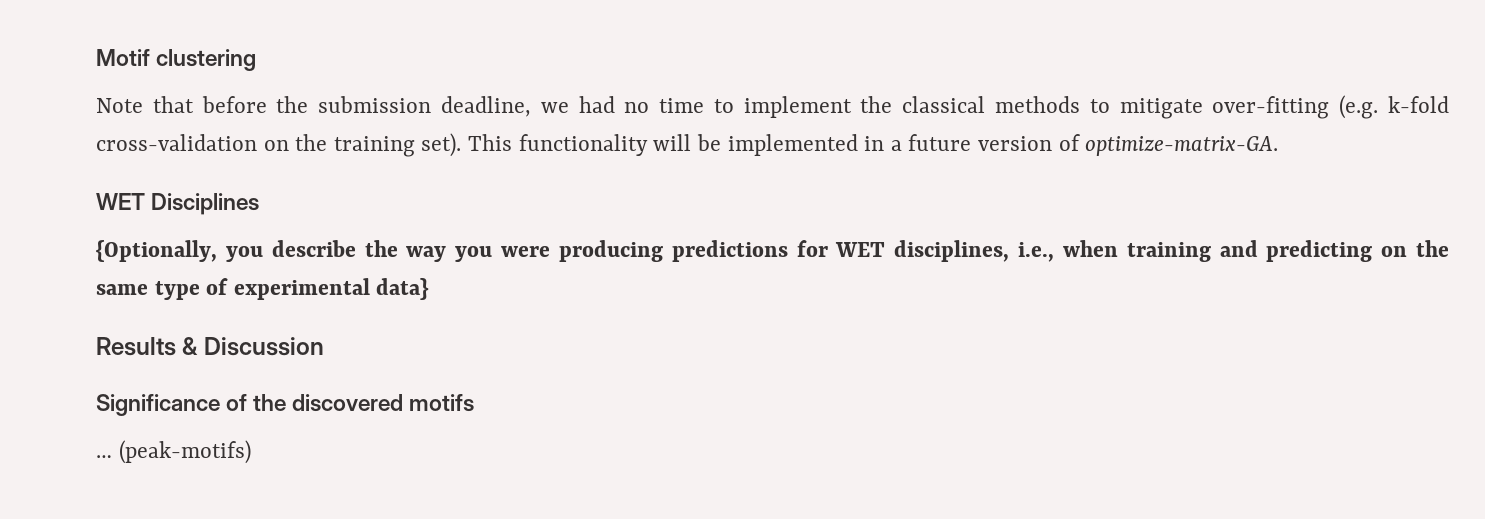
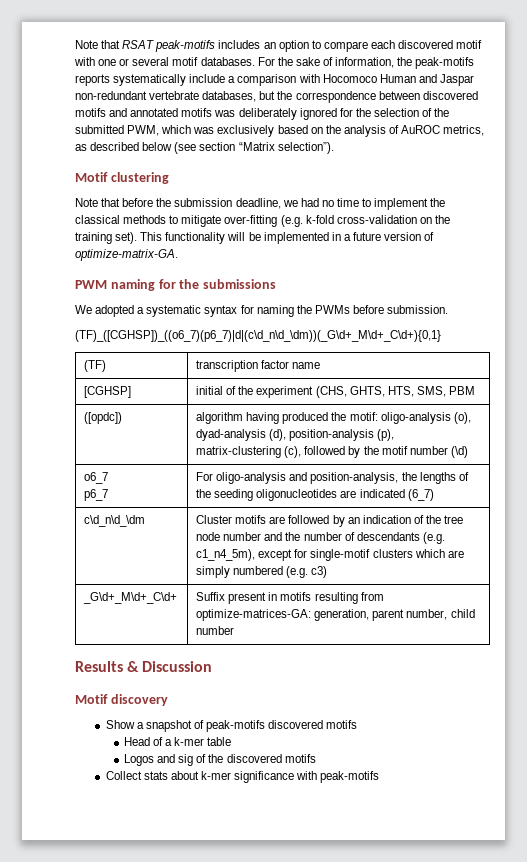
+ Note that RSAT peak-motifs includes an option to compare each discovered motif with one or several motif databases. For the sake of information, the peak-motifs reports systematically include a comparison with Hocomoco Human and Jaspar non-redundant vertebrate databases, but the correspondence between discovered motifs and annotated motifs was deliberately ignored for the selection of the submitted PWM, which was exclusively based on the analysis of AuROC metrics, as described below (see section “Matrix selection”).
- WET Disciplines
- {Optionally, you describe the way you were producing predictions for WET disciplines, i.e., when training and predicting on the same type of experimental data}
+ PWM naming for the submissions
+ We adopted a systematic syntax for naming the PWMs before submission.
+ (TF)_([CGHSP])_((o6_7)(p6_7)|d|(c\d_n\d_\dm))(_G\d+_M\d+_C\d+){0,1}
+ (TF) | transcription factor name
+ [CGHSP] | initial of the experiment (CHS, GHTS, HTS, SMS, PBM
+ ([opdc]) | algorithm having produced the motif: oligo-analysis (o), dyad-analysis (d), position-analysis (p), matrix-clustering (c), followed by the motif number (\d)
+ o6_7
+ p6_7 | For oligo-analysis and position-analysis, the lengths of the seeding oligonucleotides are indicated (6_7)
+ c\d_n\d_\dm | Cluster motifs are followed by an indication of the tree node number and the number of descendants (e.g. c1_n4_5m), except for single-motif clusters which are simply numbered (e.g. c3)
+ _G\d+_M\d+_C\d+ | Suffix present in motifs resulting from optimize-matrices-GA: generation, parent number, child number
  Results & Discussion
- Significance of the discovered motifs
- … (peak-motifs)
+ Motif discovery
+ Show a snapshot of peak-motifs discovered motifs
+ Head of a k-mer table
+ Logos and sig of the discovered motifs
+ Collect stats about k-mer significance with peak-motifs

